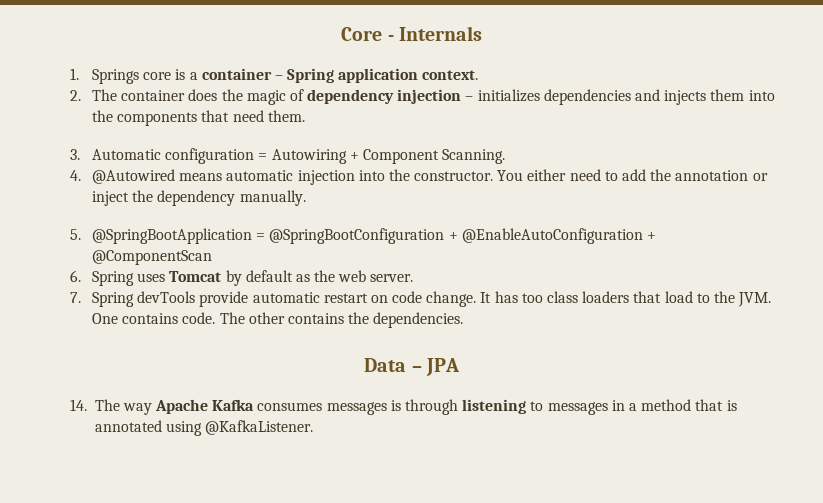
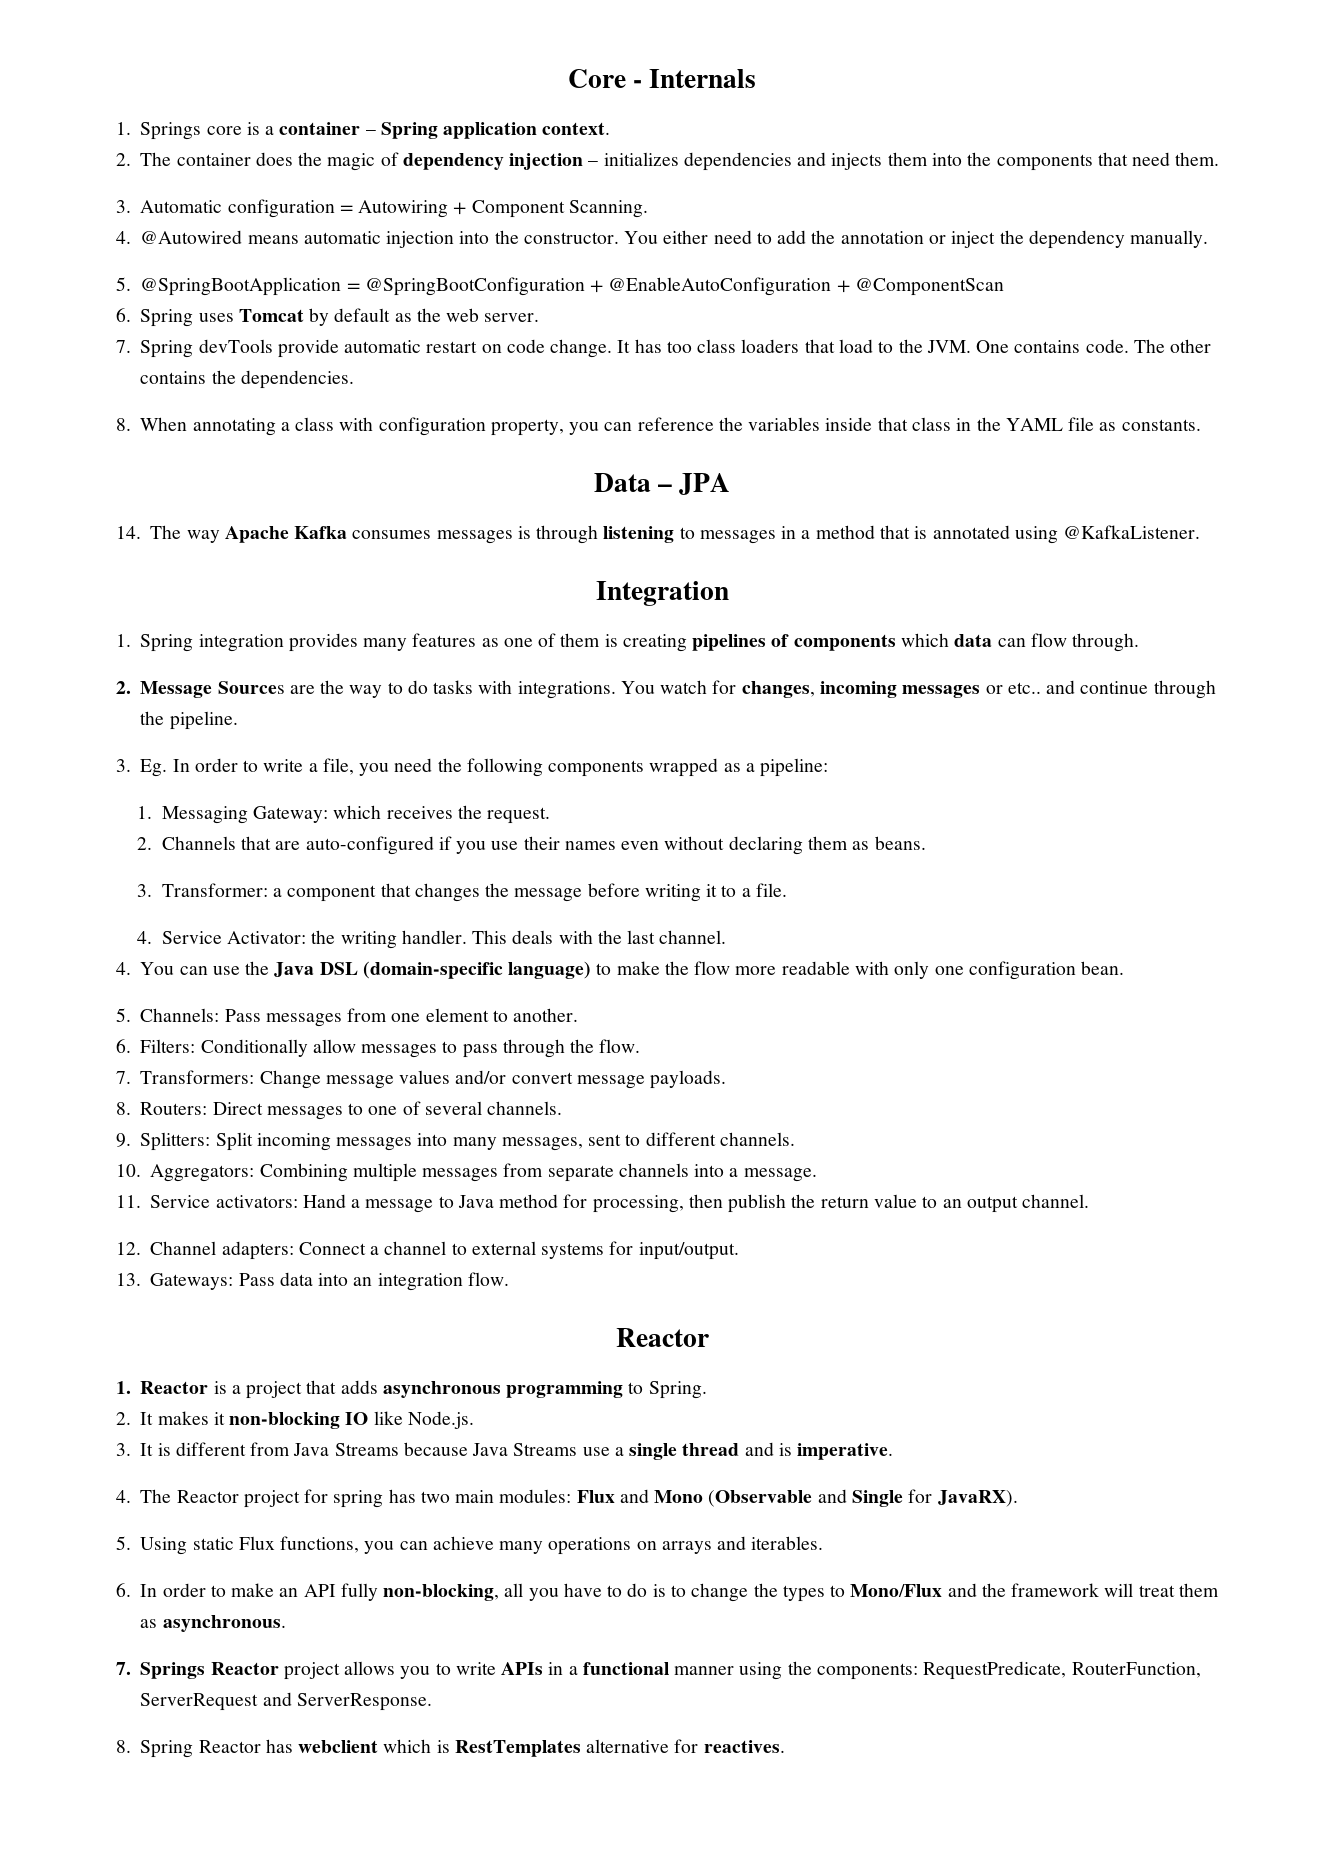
+ 8. When annotating a class with configuration property, you can reference the variables inside that class in the YAML file as constants.
+ Integration
+ 1. Spring integration provides many features as one of them is creating pipelines of components which data can flow through.
+ 2. Message Sources are the way to do tasks with integrations. You watch for changes, incoming messages or etc.. and continue through the pipeline.
+ 3. Eg. In order to write a file, you need the following components wrapped as a pipeline:
+ 1. Messaging Gateway: which receives the request.
+ 2. Channels that are auto-configured if you use their names even without declaring them as beans.
+ 3. Transformer: a component that changes the message before writing it to a file.
+ 4. Service Activator: the writing handler. This deals with the last channel.
+ 4. You can use the Java DSL (domain-specific language) to make the flow more readable with only one configuration bean.
+ 5. Channels: Pass messages from one element to another.
+ 6. Filters: Conditionally allow messages to pass through the flow.
+ 7. Transformers: Change message values and/or convert message payloads.
+ 8. Routers: Direct messages to one of several channels.
+ 9. Splitters: Split incoming messages into many messages, sent to different channels.
+ 10. Aggregators: Combining multiple messages from separate channels into a message.
+ 11. Service activators: Hand a message to Java method for processing, then publish the return value to an output channel.
+ 12. Channel adapters: Connect a channel to external systems for input/output.
+ 13. Gateways: Pass data into an integration flow.
+ Reactor
+ 1. Reactor is a project that adds asynchronous programming to Spring.
+ 2. It makes it non-blocking IO like Node.js.
+ 3. It is different from Java Streams because Java Streams use a single thread and is imperative.
+ 4. The Reactor project for spring has two main modules: Flux and Mono (Observable and Single for JavaRX).
+ 5. Using static Flux functions, you can achieve many operations on arrays and iterables.
+ 6. In order to make an API fully non-blocking, all you have to do is to change the types to Mono/Flux and the framework will treat them as asynchronous.
+ 7. Springs Reactor project allows you to write APIs in a functional manner using the components: RequestPredicate, RouterFunction, ServerRequest and ServerResponse.
+ 8. Spring Reactor has webclient which is RestTemplates alternative for reactives.

